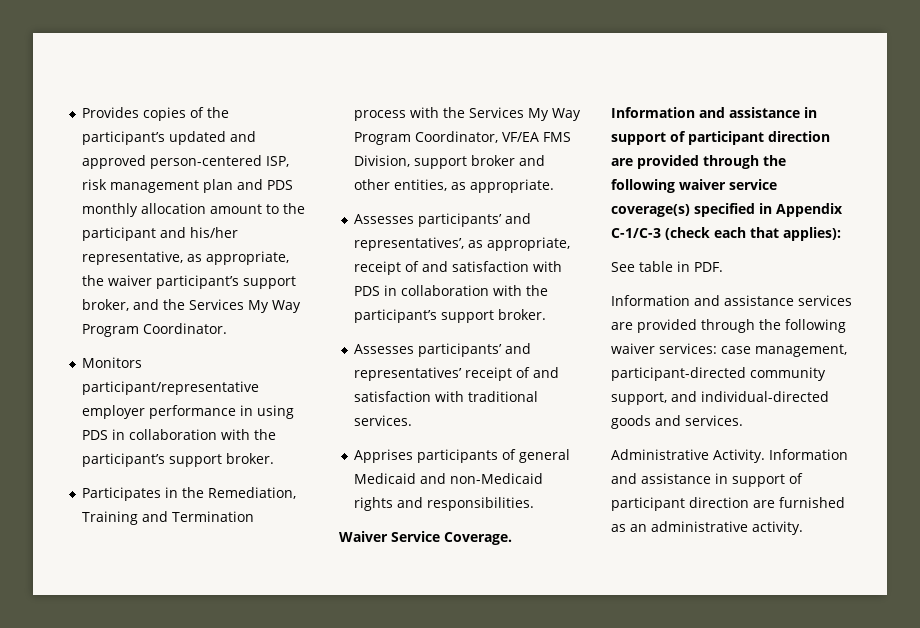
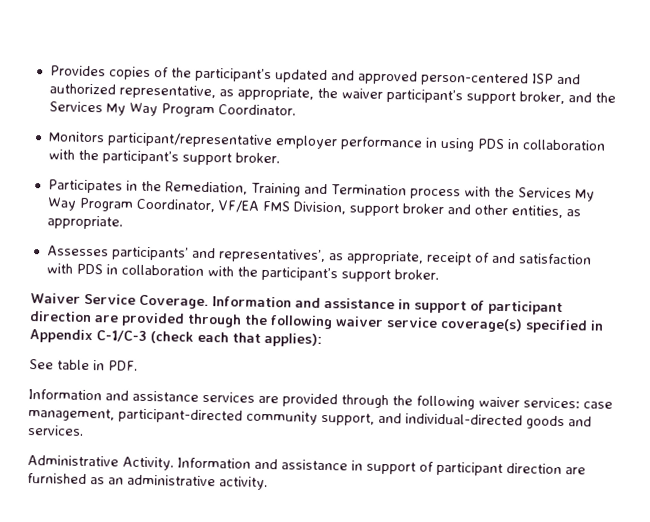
- Provides copies of the participant’s updated and approved person-centered ISP, risk management plan and PDS monthly allocation amount to the participant and his/her representative, as appropriate, the waiver participant’s support broker, and the Services My Way Program Coordinator.
+ Provides copies of the participant’s updated and approved person-centered ISP and authorized representative, as appropriate, the waiver participant’s support broker, and the Services My Way Program Coordinator.
- Assesses participants’ and representatives’ receipt of and satisfaction with traditional services.
- Apprises participants of general Medicaid and non-Medicaid rights and responsibilities.

